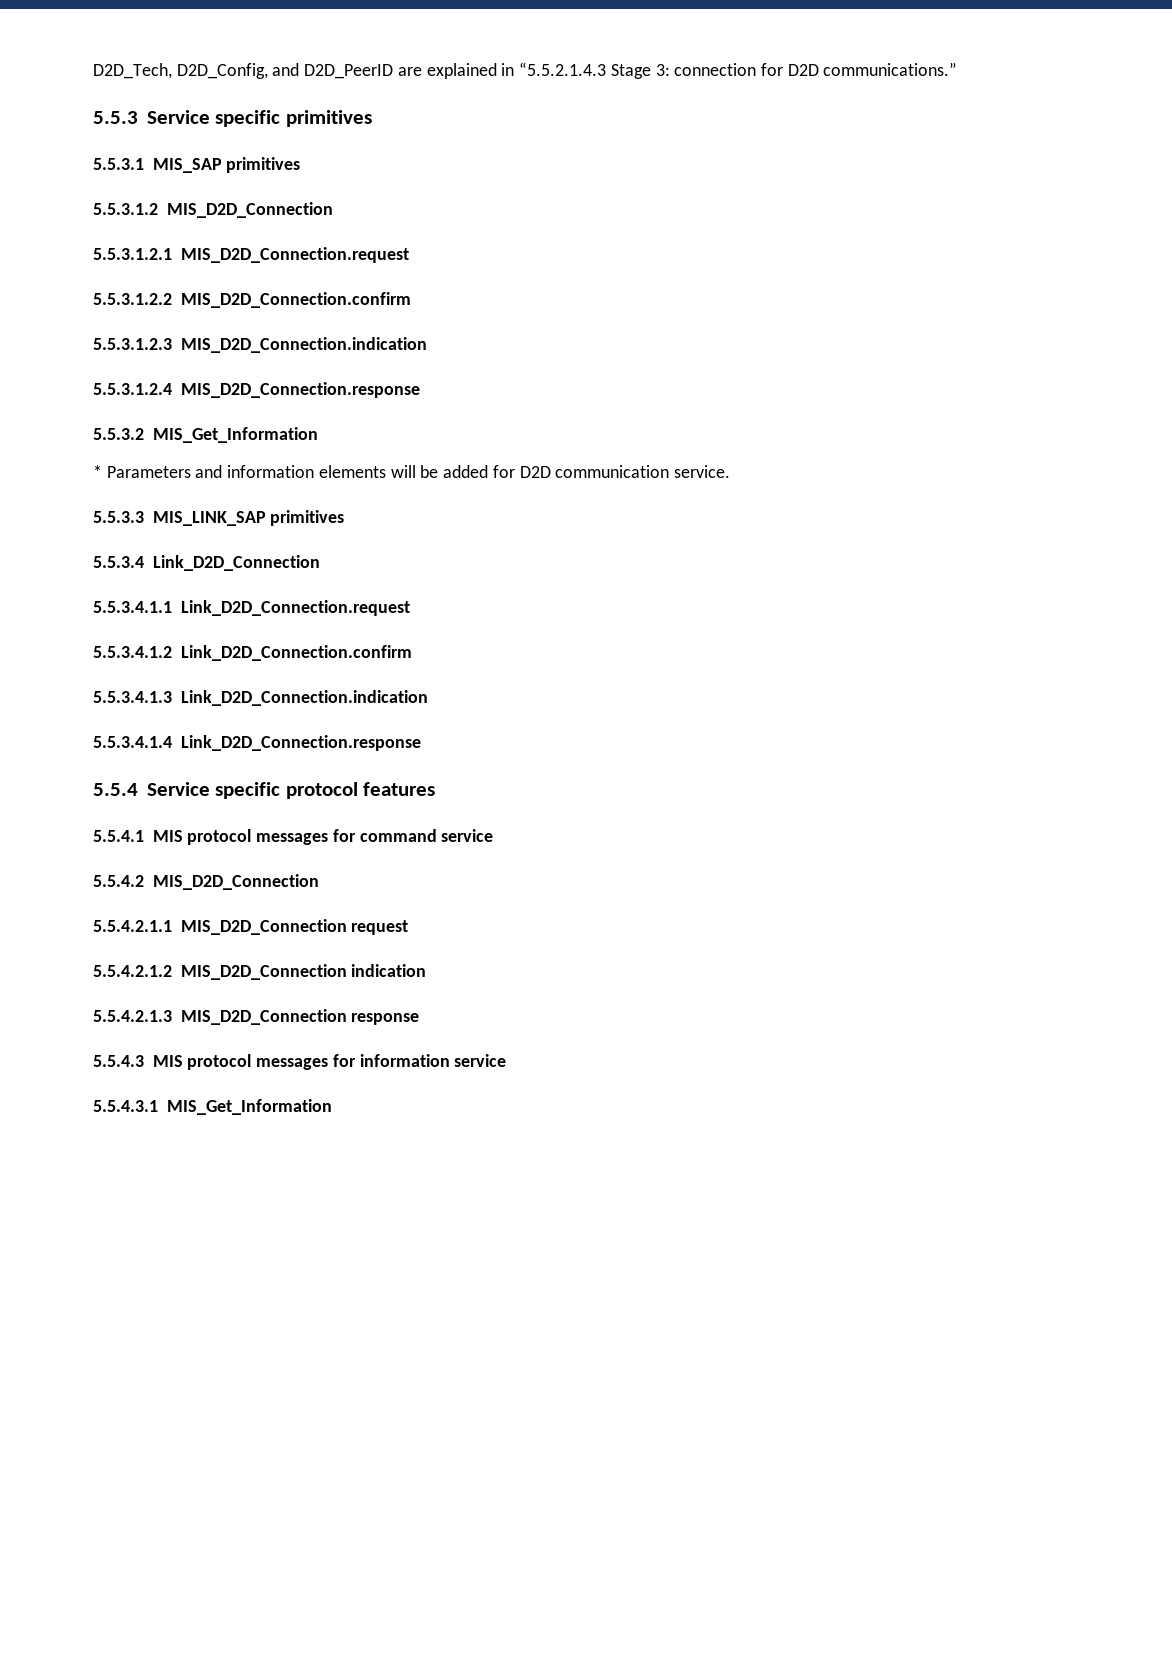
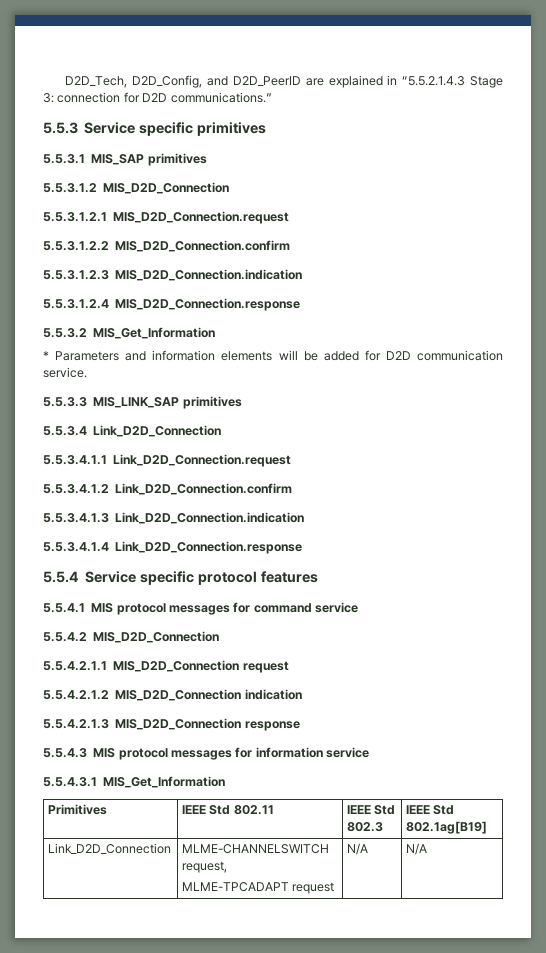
+ Primitives | IEEE Std 802.11 | IEEE Std 802.3 | IEEE Std 802.1ag[B19]
+ Link_D2D_Connection | MLME-CHANNELSWITCH request,
+ MLME-TPCADAPT request | N/A | N/A

